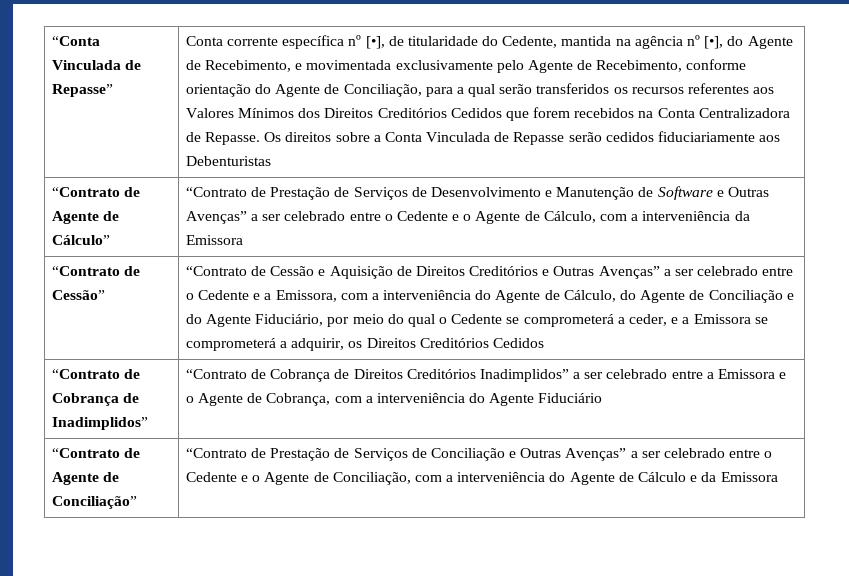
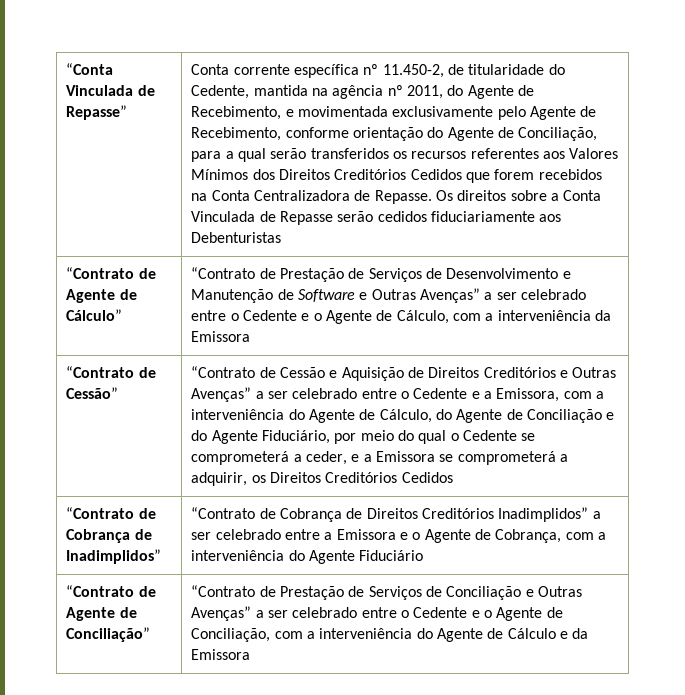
- Conta corrente específica nº [•], de titularidade do Cedente, mantida na agência nº [•], do Agente de Recebimento, e movimentada exclusivamente pelo Agente de Recebimento, conforme orientação do Agente de Conciliação, para a qual serão transferidos os recursos referentes aos Valores Mínimos dos Direitos Creditórios Cedidos que forem recebidos na Conta Centralizadora de Repasse.
+ Conta corrente específica nº 11.450-2, de titularidade do Cedente, mantida na agência nº 2011, do Agente de Recebimento, e movimentada exclusivamente pelo Agente de Recebimento, conforme orientação do Agente de Conciliação, para a qual serão transferidos os recursos referentes aos Valores Mínimos dos Direitos Creditórios Cedidos que forem recebidos na Conta Centralizadora de Repasse.

